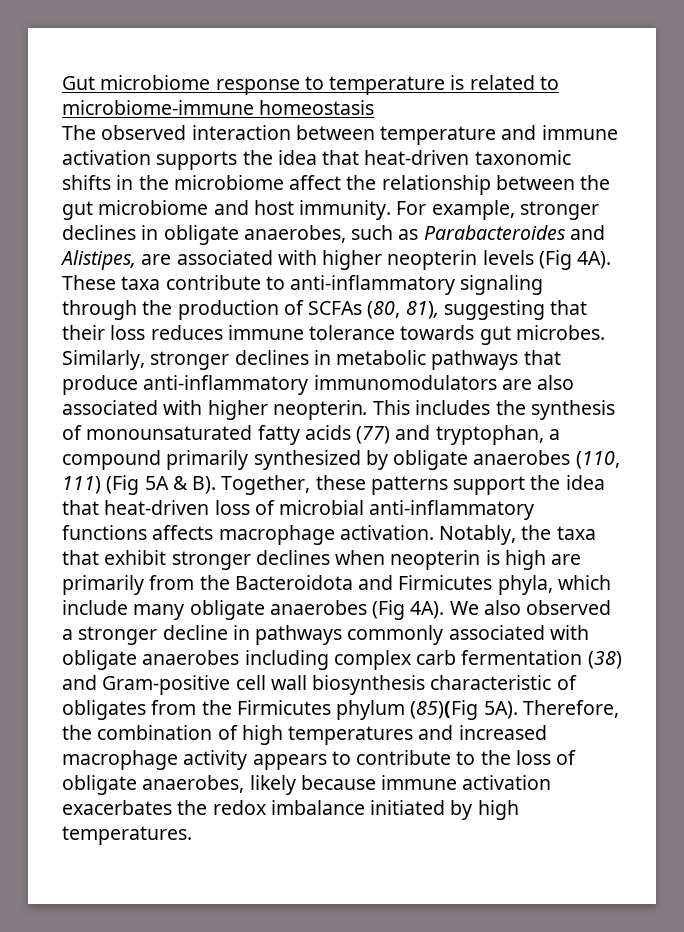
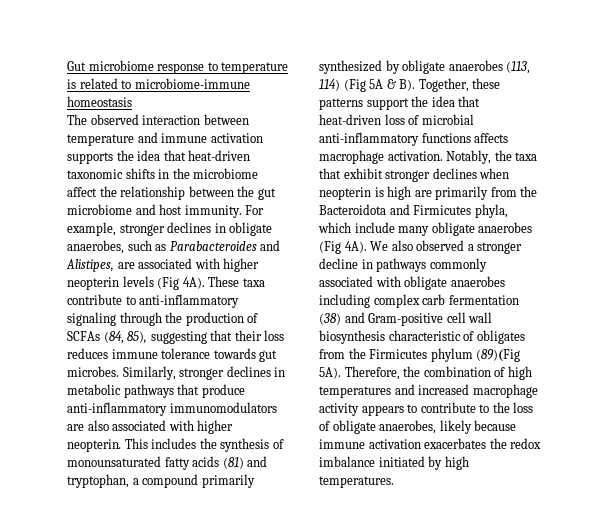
- These taxa contribute to anti-inflammatory signaling through the production of SCFAs (80, 81), suggesting that their loss reduces immune tolerance towards gut microbes.
+ These taxa contribute to anti-inflammatory signaling through the production of SCFAs (84, 85), suggesting that their loss reduces immune tolerance towards gut microbes.
- This includes the synthesis of monounsaturated fatty acids (77) and tryptophan, a compound primarily synthesized by obligate anaerobes (110, 111) (Fig 5A & B). Together, these patterns support the idea that heat-driven loss of microbial anti-inflammatory functions affects macrophage activation.
+ This includes the synthesis of monounsaturated fatty acids (81) and tryptophan, a compound primarily synthesized by obligate anaerobes (113, 114) (Fig 5A & B). Together, these patterns support the idea that heat-driven loss of microbial anti-inflammatory functions affects macrophage activation.
- We also observed a stronger decline in pathways commonly associated with obligate anaerobes including complex carb fermentation (38) and Gram-positive cell wall biosynthesis characteristic of obligates from the Firmicutes phylum (85)(Fig 5A).
+ We also observed a stronger decline in pathways commonly associated with obligate anaerobes including complex carb fermentation (38) and Gram-positive cell wall biosynthesis characteristic of obligates from the Firmicutes phylum (89)(Fig 5A).

